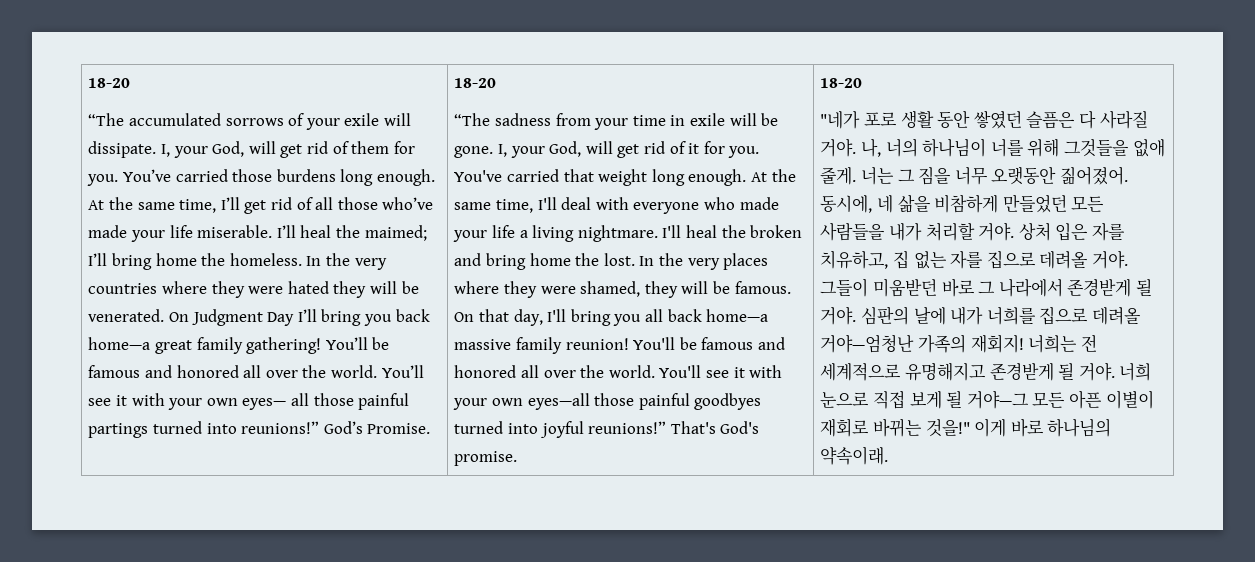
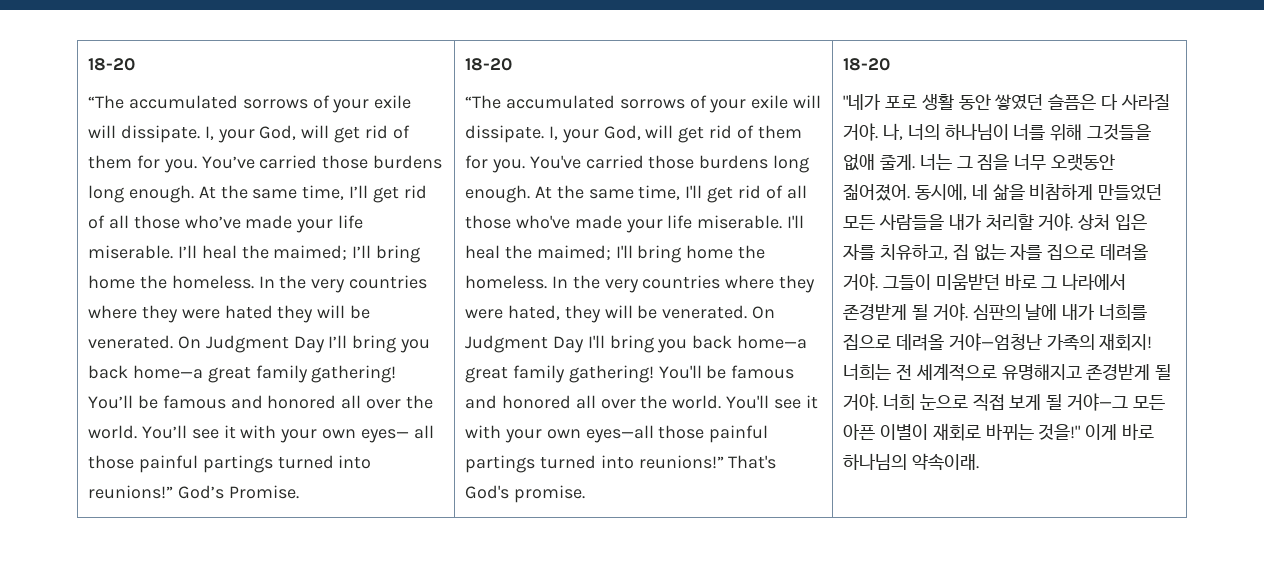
- “The sadness from your time in exile will be gone. I, your God, will get rid of it for you. You've carried that weight long enough. At the same time, I'll deal with everyone who made your life a living nightmare. I'll heal the broken and bring home the lost. In the very places where they were shamed, they will be famous. On that day, I'll bring you all back home—a massive family reunion!
+ “The accumulated sorrows of your exile will dissipate. I, your God, will get rid of them for you. You've carried those burdens long enough. At the same time, I'll get rid of all those who've made your life miserable. I'll heal the maimed; I'll bring home the homeless. In the very countries where they were hated, they will be venerated. On Judgment Day I'll bring you back home—a great family gathering!
- You'll see it with your own eyes—all those painful goodbyes turned into joyful reunions!”
+ You'll see it with your own eyes—all those painful partings turned into reunions!”

